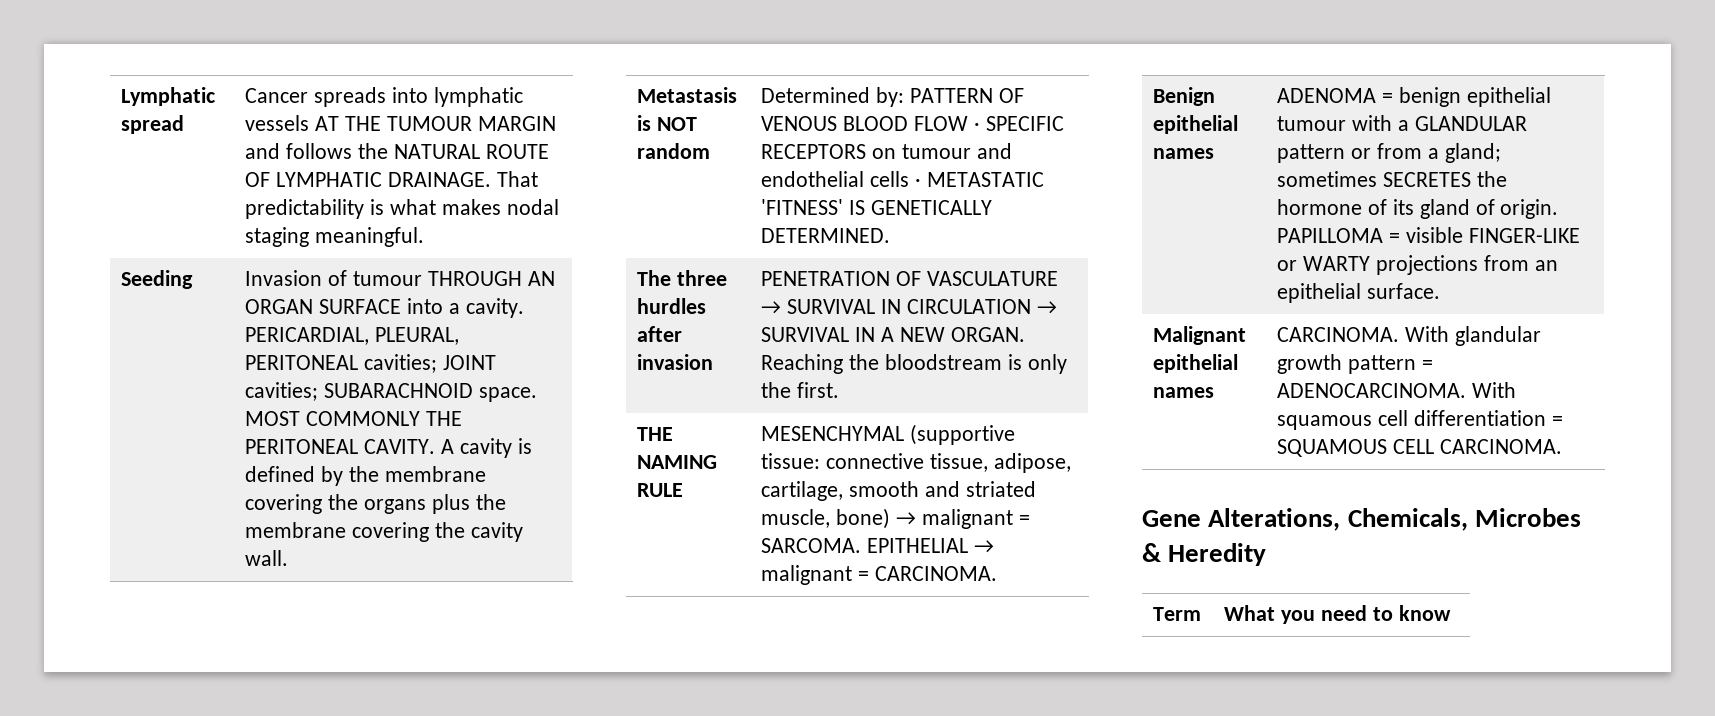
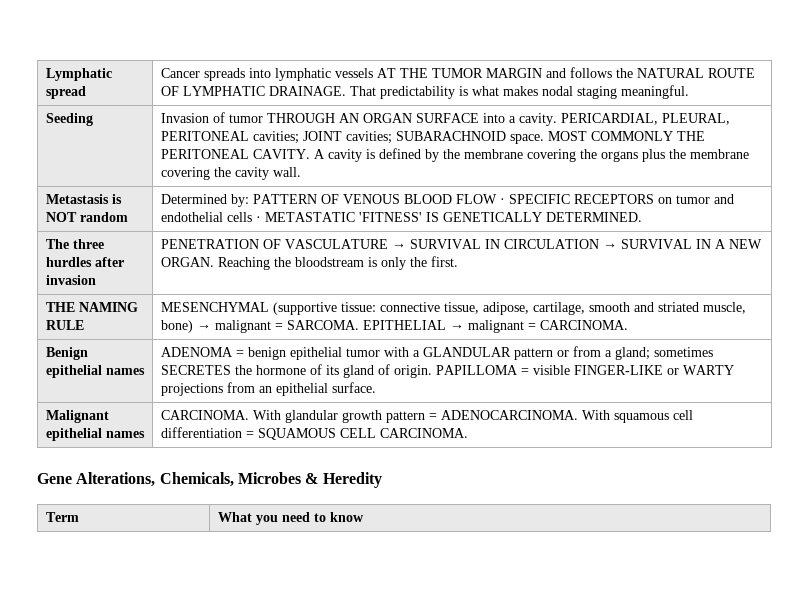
- Lymphatic spread | Cancer spreads into lymphatic vessels AT THE TUMOUR MARGIN and follows the NATURAL ROUTE OF LYMPHATIC DRAINAGE. That predictability is what makes nodal staging meaningful.
+ Lymphatic spread | Cancer spreads into lymphatic vessels AT THE TUMOR MARGIN and follows the NATURAL ROUTE OF LYMPHATIC DRAINAGE. That predictability is what makes nodal staging meaningful.
- Invasion of tumour THROUGH AN ORGAN SURFACE into a cavity.
+ Invasion of tumor THROUGH AN ORGAN SURFACE into a cavity.
- Metastasis is NOT random | Determined by: PATTERN OF VENOUS BLOOD FLOW · SPECIFIC RECEPTORS on tumour and endothelial cells · METASTATIC 'FITNESS' IS GENETICALLY DETERMINED.
+ Metastasis is NOT random | Determined by: PATTERN OF VENOUS BLOOD FLOW · SPECIFIC RECEPTORS on tumor and endothelial cells · METASTATIC 'FITNESS' IS GENETICALLY DETERMINED.
- Benign epithelial names | ADENOMA = benign epithelial tumour with a GLANDULAR pattern or from a gland; sometimes SECRETES the hormone of its gland of origin. PAPILLOMA = visible FINGER-LIKE or WARTY projections from an epithelial surface.
+ Benign epithelial names | ADENOMA = benign epithelial tumor with a GLANDULAR pattern or from a gland; sometimes SECRETES the hormone of its gland of origin. PAPILLOMA = visible FINGER-LIKE or WARTY projections from an epithelial surface.

